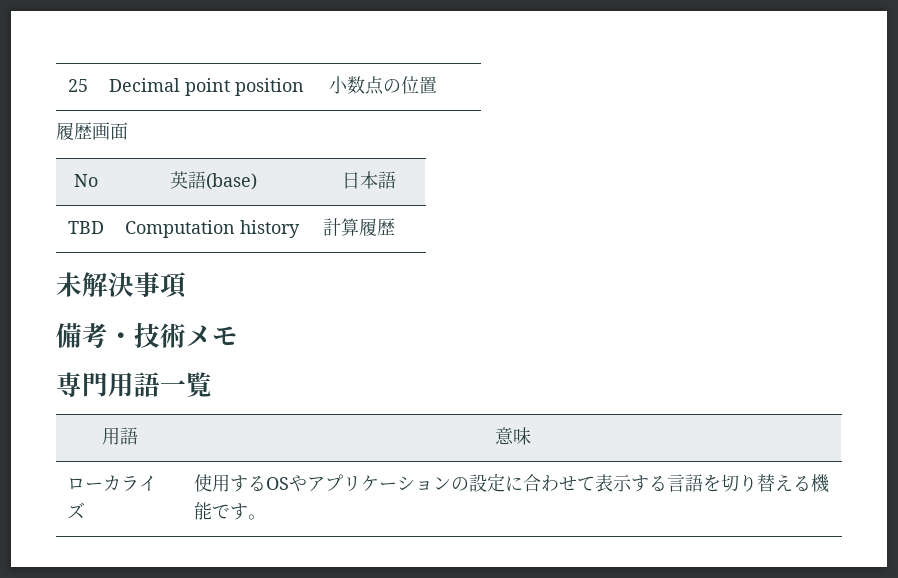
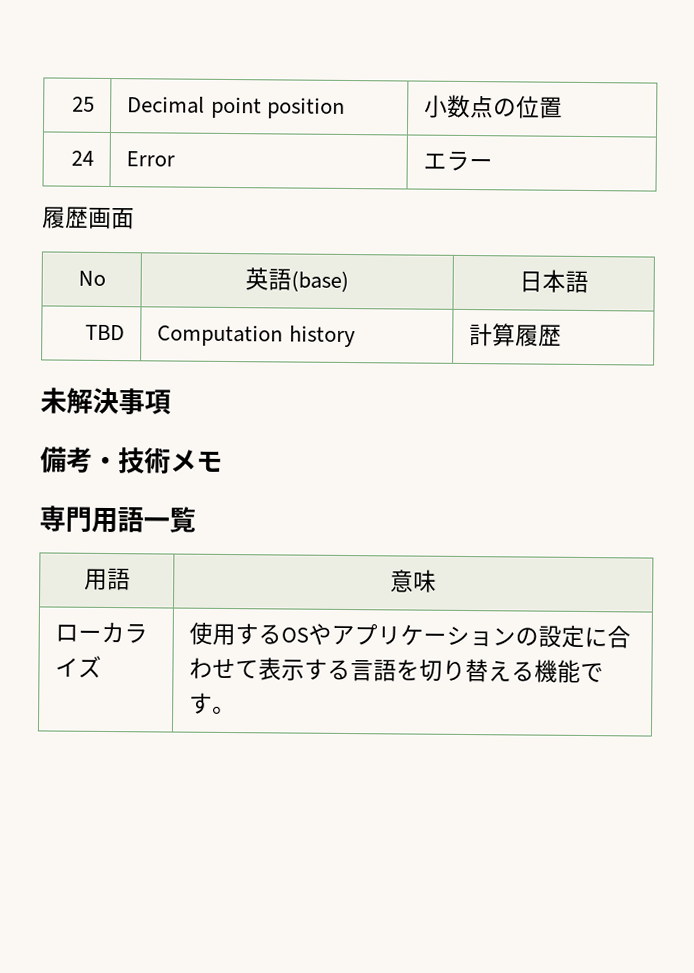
+ 24 | Error | エラー

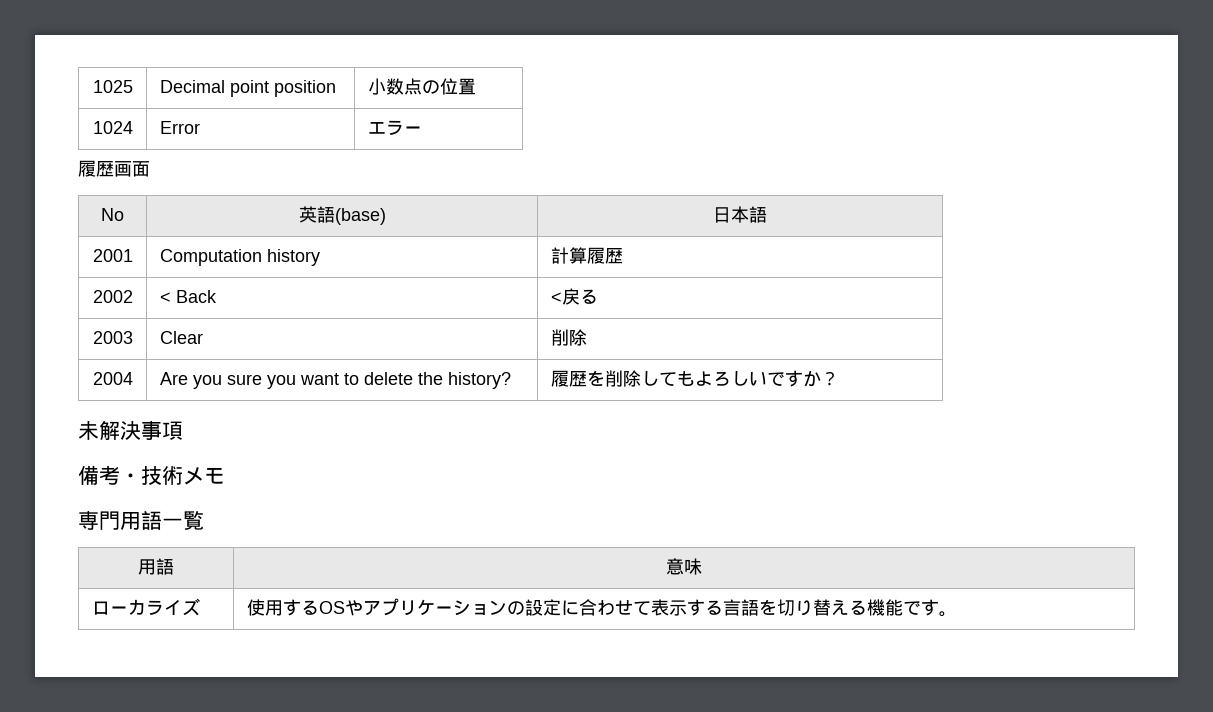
- 25 | Decimal point position | 小数点の位置
+ 1025 | Decimal point position | 小数点の位置
- 24 | Error | エラー
+ 1024 | Error | エラー
- TBD | Computation history | 計算履歴
+ 2001 | Computation history | 計算履歴
+ 2002 | < Back | <戻る
+ 2003 | Clear | 削除
+ 2004 | Are you sure you want to delete the history? | 履歴を削除してもよろしいですか？

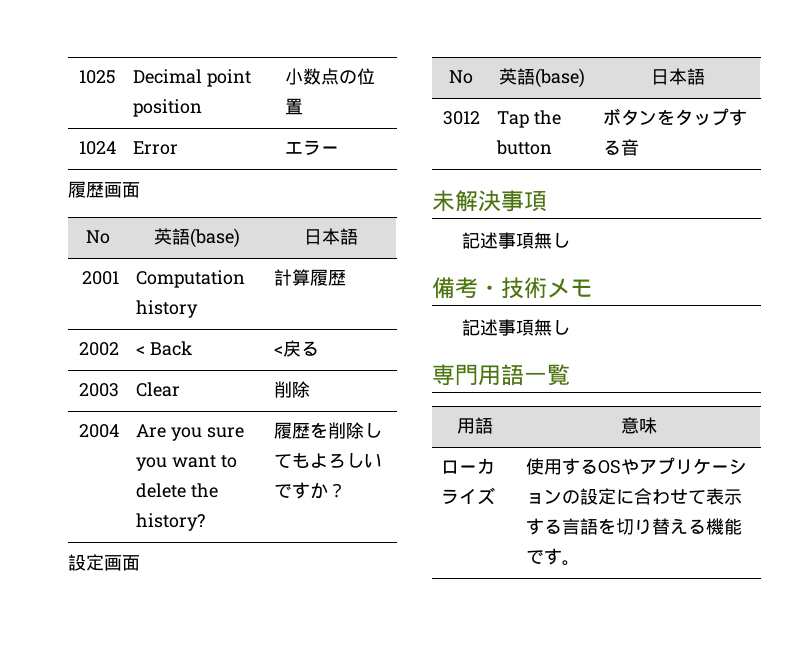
+ 設定画面
+ No | 英語(base) | 日本語
+ 3012 | Tap the button | ボタンをタップする音
  未解決事項
+ 記述事項無し
  備考・技術メモ
+ 記述事項無し

